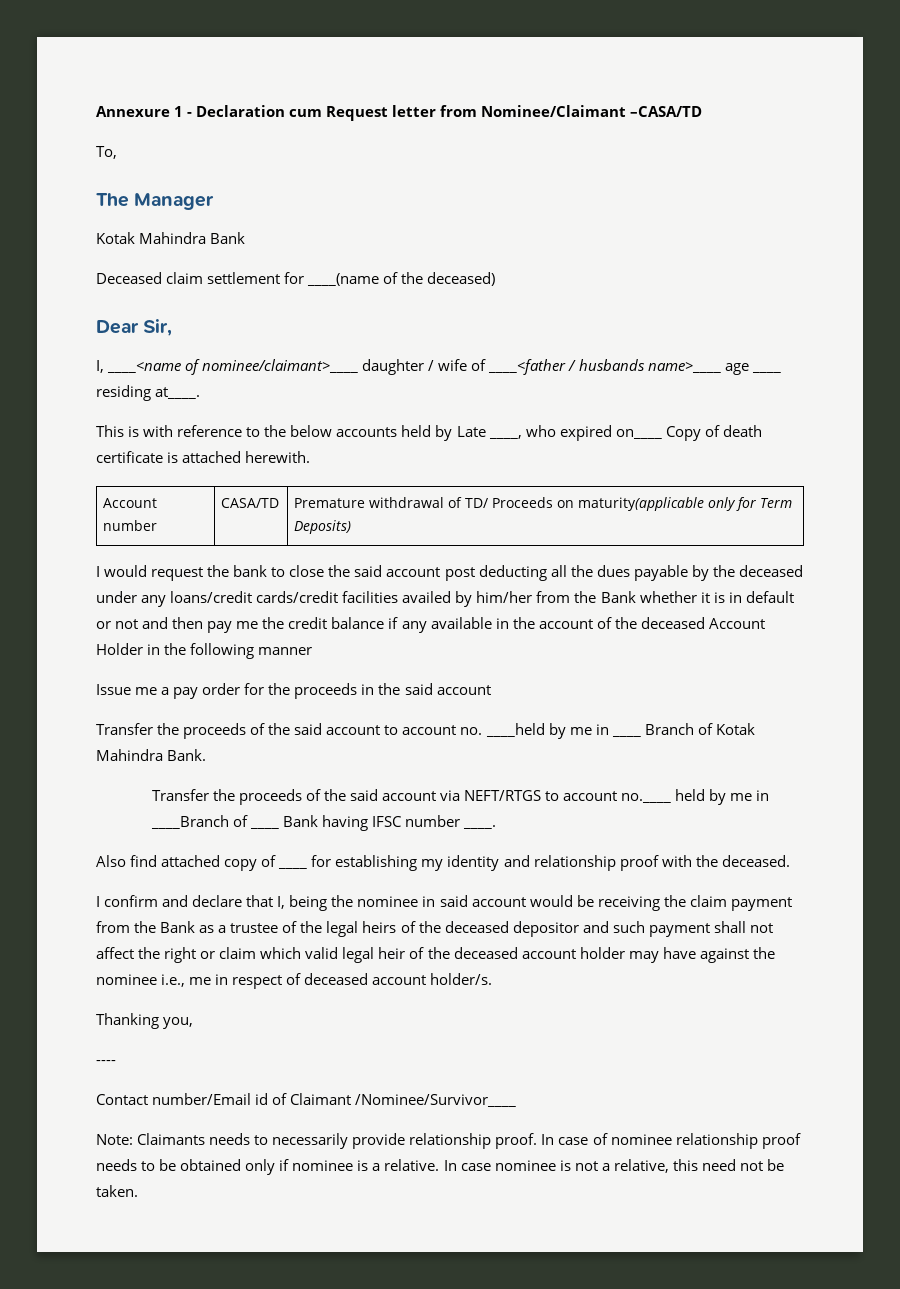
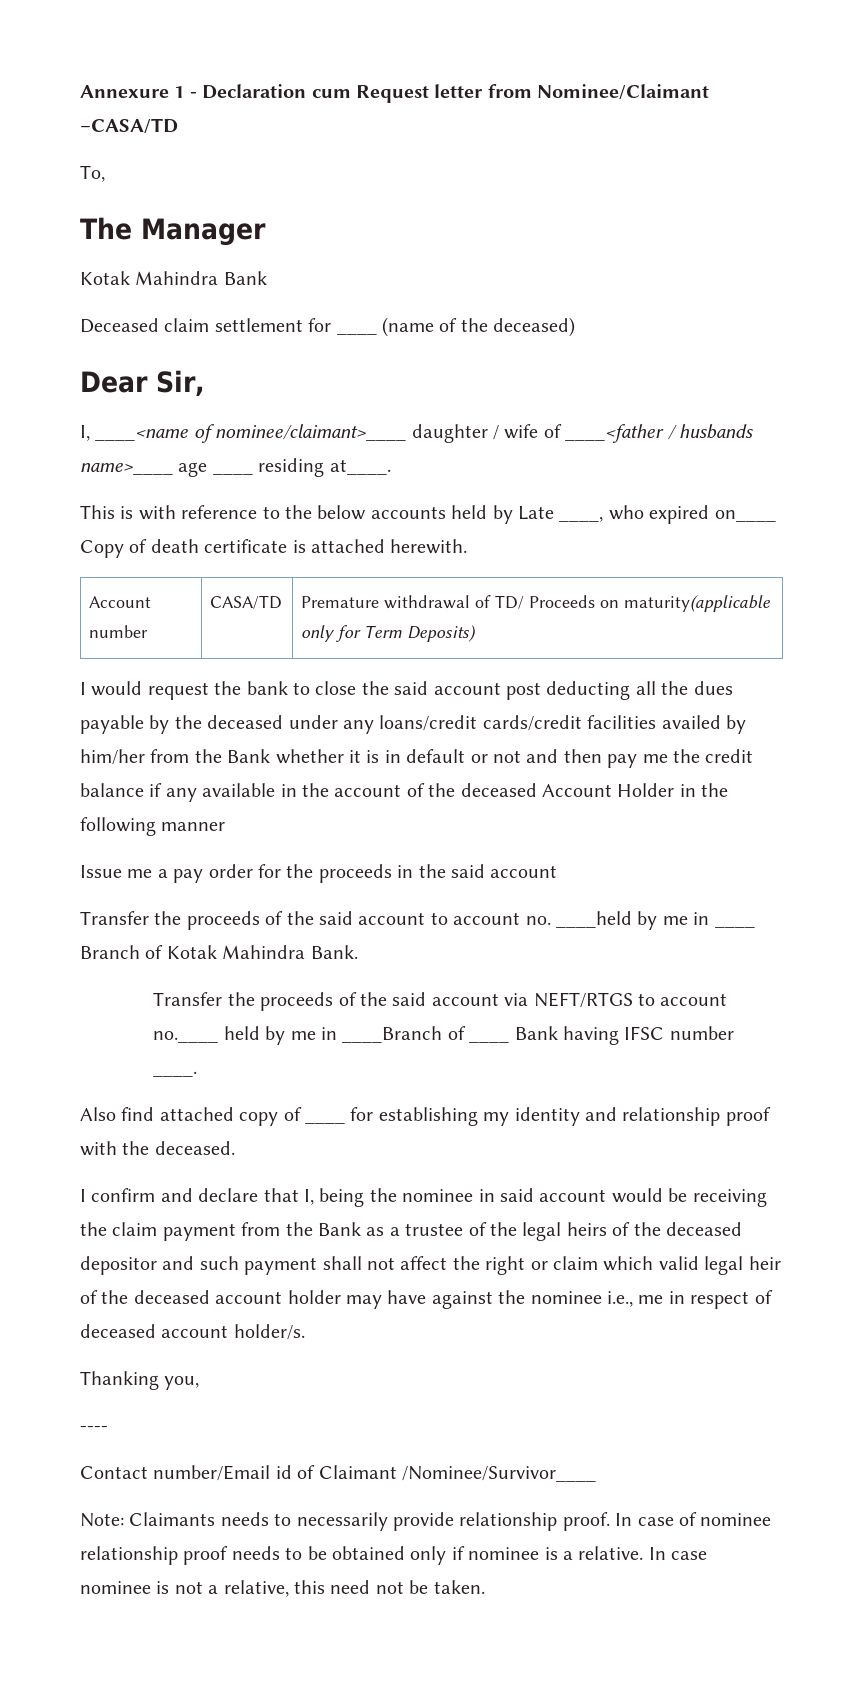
- Deceased claim settlement for ____(name of the deceased)
+ Deceased claim settlement for ____ (name of the deceased)

